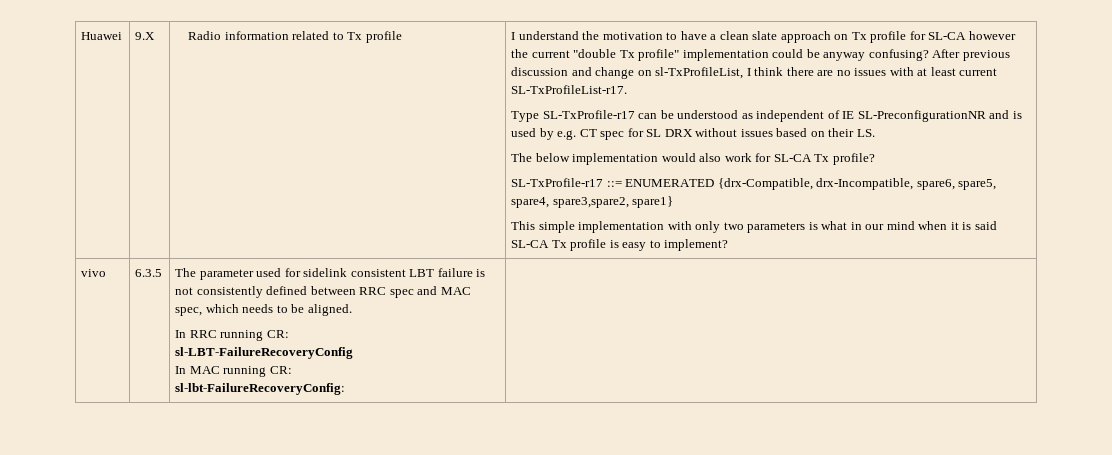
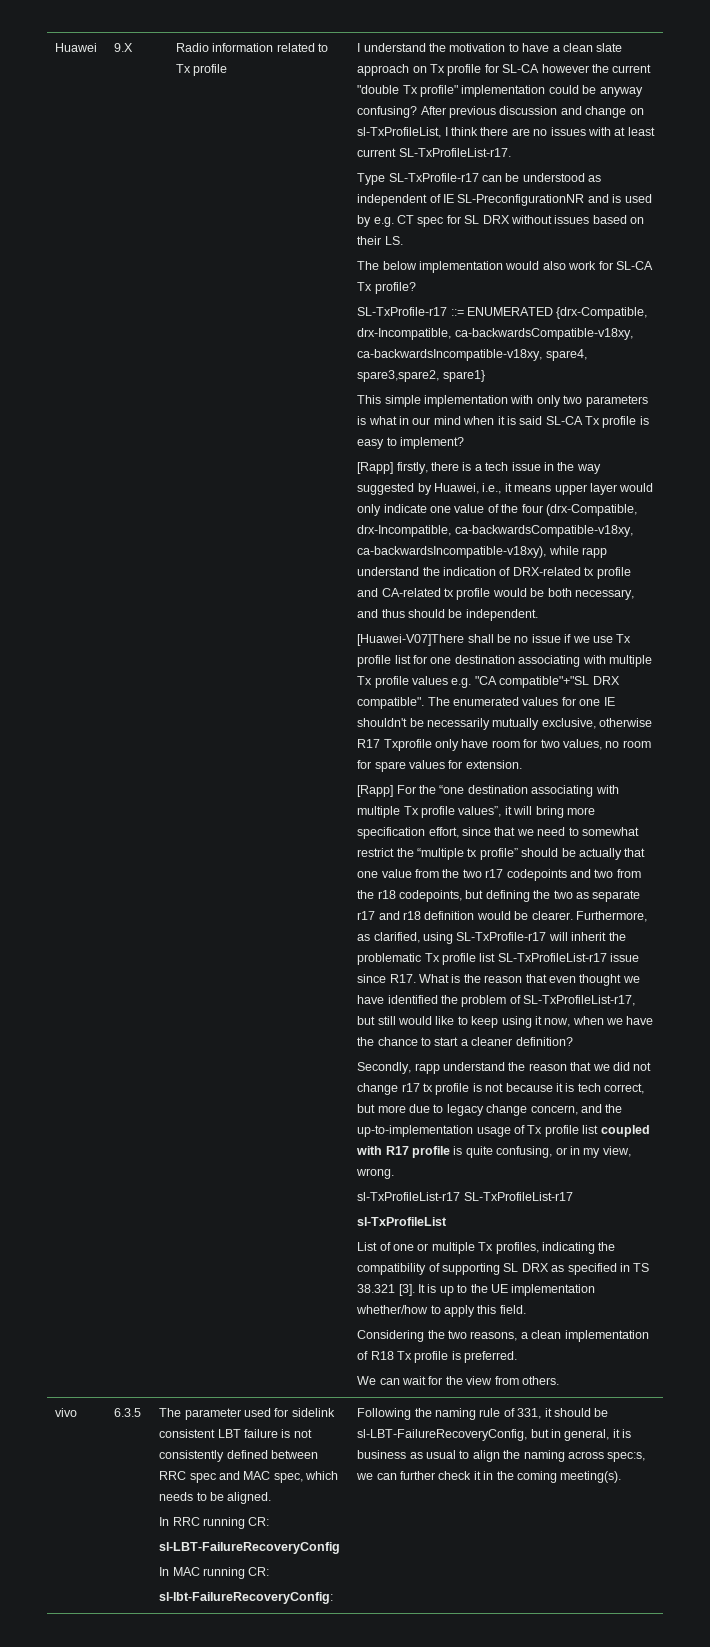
- SL-TxProfile-r17 ::= ENUMERATED {drx-Compatible, drx-Incompatible, spare6, spare5, spare4, spare3,spare2, spare1}
+ SL-TxProfile-r17 ::= ENUMERATED {drx-Compatible, drx-Incompatible, ca-backwardsCompatible-v18xy, ca-backwardsIncompatible-v18xy, spare4, spare3,spare2, spare1}
+ [Rapp] firstly, there is a tech issue in the way suggested by Huawei, i.e., it means upper layer would only indicate one value of the four (drx-Compatible, drx-Incompatible, ca-backwardsCompatible-v18xy, ca-backwardsIncompatible-v18xy), while rapp understand the indication of DRX-related tx profile and CA-related tx profile would be both necessary, and thus should be independent.
+ [Huawei-V07]There shall be no issue if we use Tx profile list for one destination associating with multiple Tx profile values e.g. "CA compatible"+"SL DRX compatible". The enumerated values for one IE shouldn't be necessarily mutually exclusive, otherwise R17 Txprofile only have room for two values, no room for spare values for extension.
+ [Rapp] For the “one destination associating with multiple Tx profile values”, it will bring more specification effort, since that we need to somewhat restrict the “multiple tx profile” should be actually that one value from the two r17 codepoints and two from the r18 codepoints, but defining the two as separate r17 and r18 definition would be clearer. Furthermore, as clarified, using SL-TxProfile-r17 will inherit the problematic Tx profile list SL-TxProfileList-r17 issue since R17. What is the reason that even thought we have identified the problem of SL-TxProfileList-r17, but still would like to keep using it now, when we have the chance to start a cleaner definition?
+ Secondly, rapp understand the reason that we did not change r17 tx profile is not because it is tech correct, but more due to legacy change concern, and the up-to-implementation usage of Tx profile list coupled with R17 profile is quite confusing, or in my view, wrong.
+ sl-TxProfileList-r17 SL-TxProfileList-r17
+ sl-TxProfileList
+ List of one or multiple Tx profiles, indicating the compatibility of supporting SL DRX as specified in TS 38.321 [3]. It is up to the UE implementation whether/how to apply this field.
+ Considering the two reasons, a clean implementation of R18 Tx profile is preferred.
+ We can wait for the view from others.
+ Following the naming rule of 331, it should be sl-LBT-FailureRecoveryConfig, but in general, it is business as usual to align the naming across spec:s, we can further check it in the coming meeting(s).

